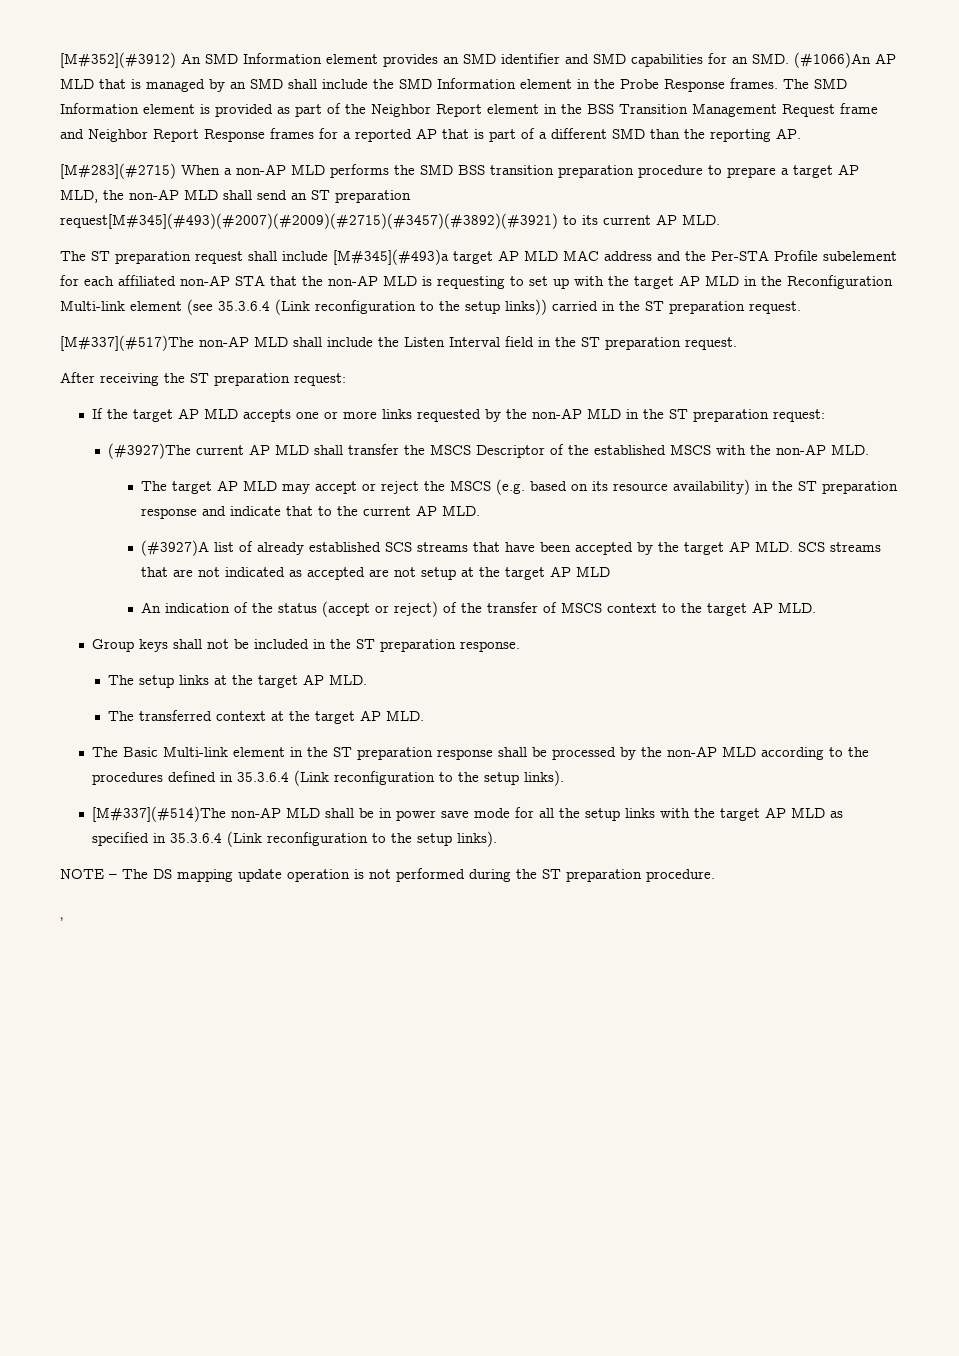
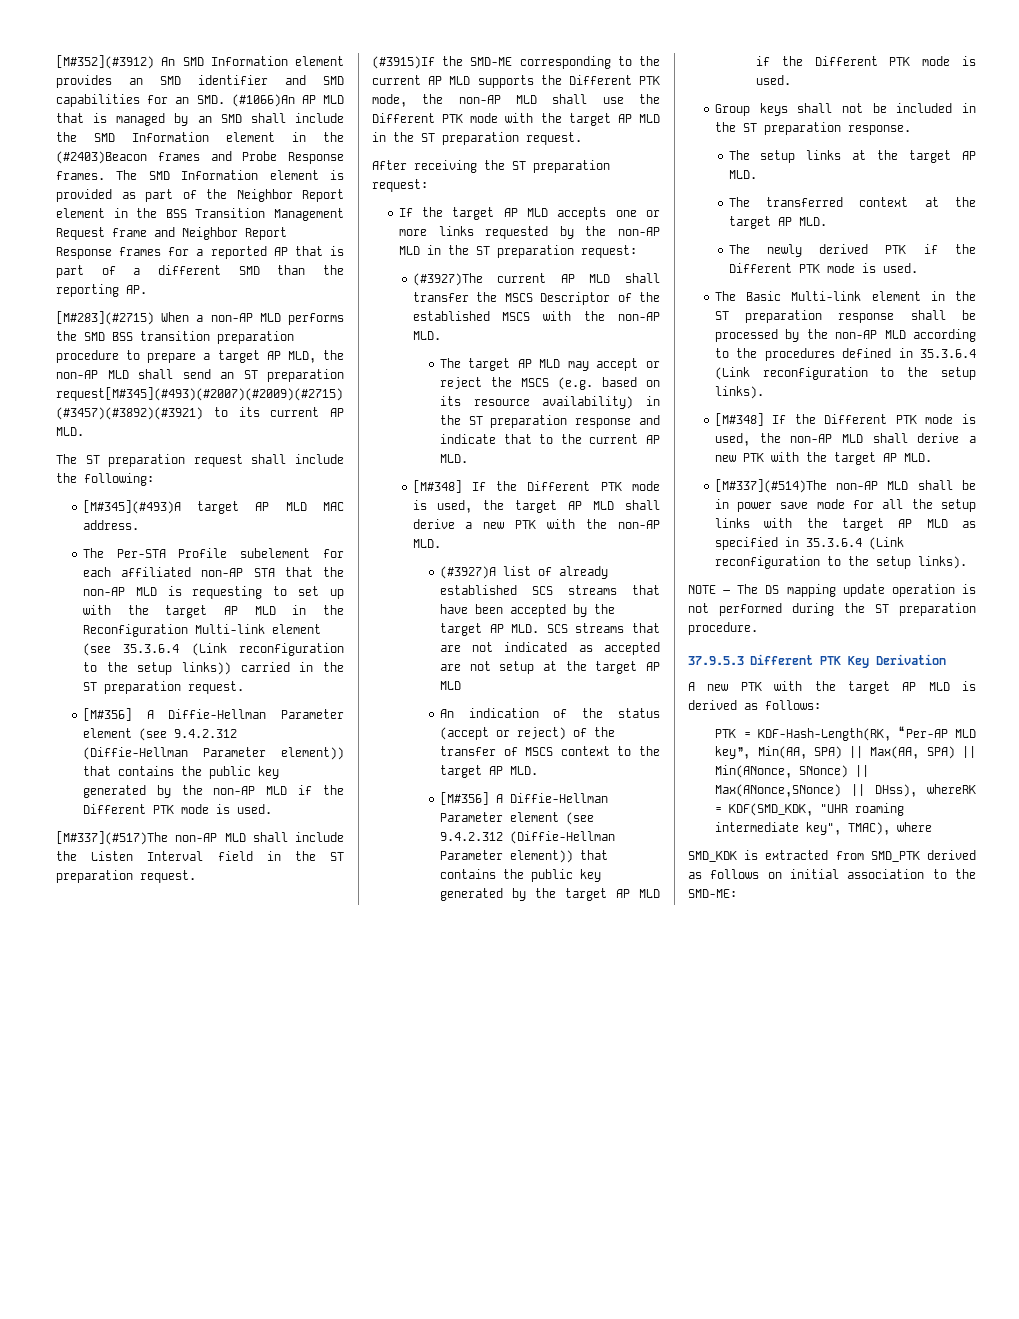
- [M#352](#3912) An SMD Information element provides an SMD identifier and SMD capabilities for an SMD. (#1066)An AP MLD that is managed by an SMD shall include the SMD Information element in the Probe Response frames.
+ [M#352](#3912) An SMD Information element provides an SMD identifier and SMD capabilities for an SMD. (#1066)An AP MLD that is managed by an SMD shall include the SMD Information element in the (#2403)Beacon frames and Probe Response frames.
- The ST preparation request shall include [M#345](#493)a target AP MLD MAC address and the Per-STA Profile subelement for each affiliated non-AP STA that the non-AP MLD is requesting to set up with the target AP MLD in the Reconfiguration Multi-link element (see 35.3.6.4 (Link reconfiguration to the setup links)) carried in the ST preparation request.
+ The ST preparation request shall include the following:
+ [M#345](#493)A target AP MLD MAC address.
+ The Per-STA Profile subelement for each affiliated non-AP STA that the non-AP MLD is requesting to set up with the target AP MLD in the Reconfiguration Multi-link element (see 35.3.6.4 (Link reconfiguration to the setup links)) carried in the ST preparation request.
+ [M#356] A Diffie-Hellman Parameter element (see 9.4.2.312 (Diffie-Hellman Parameter element)) that contains the public key generated by the non-AP MLD if the Different PTK mode is used.
+ (#3915)If the SMD-ME corresponding to the current AP MLD supports the Different PTK mode, the non-AP MLD shall use the Different PTK mode with the target AP MLD in the ST preparation request.
+ [M#348] If the Different PTK mode is used, the target AP MLD shall derive a new PTK with the non-AP MLD.
+ [M#356] A Diffie-Hellman Parameter element (see 9.4.2.312 (Diffie-Hellman Parameter element)) that contains the public key generated by the target AP MLD if the Different PTK mode is used.
+ The newly derived PTK if the Different PTK mode is used.
+ [M#348] If the Different PTK mode is used, the non-AP MLD shall derive a new PTK with the target AP MLD.
- ,
+ 37.9.5.3 Different PTK Key Derivation
+ A new PTK with the target AP MLD is derived as follows:
+ PTK = KDF-Hash-Length(RK, “Per-AP MLD key”, Min(AA, SPA) || Max(AA, SPA) || Min(ANonce, SNonce) || Max(ANonce,SNonce) || DHss), whereRK = KDF(SMD_KDK, "UHR roaming intermediate key", TMAC), where
+ SMD_KDK is extracted from SMD_PTK derived as follows on initial association to the SMD-ME:

